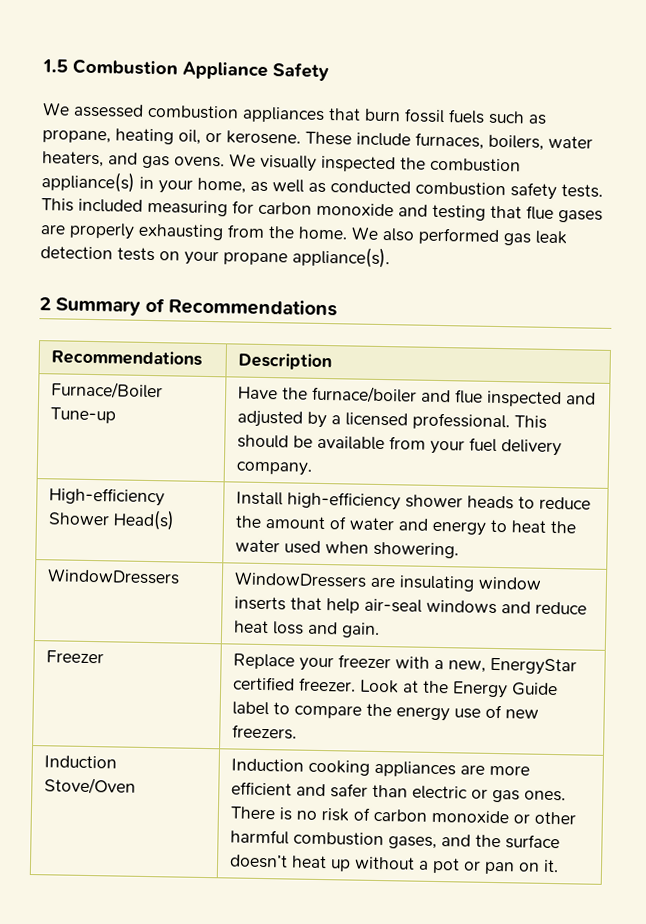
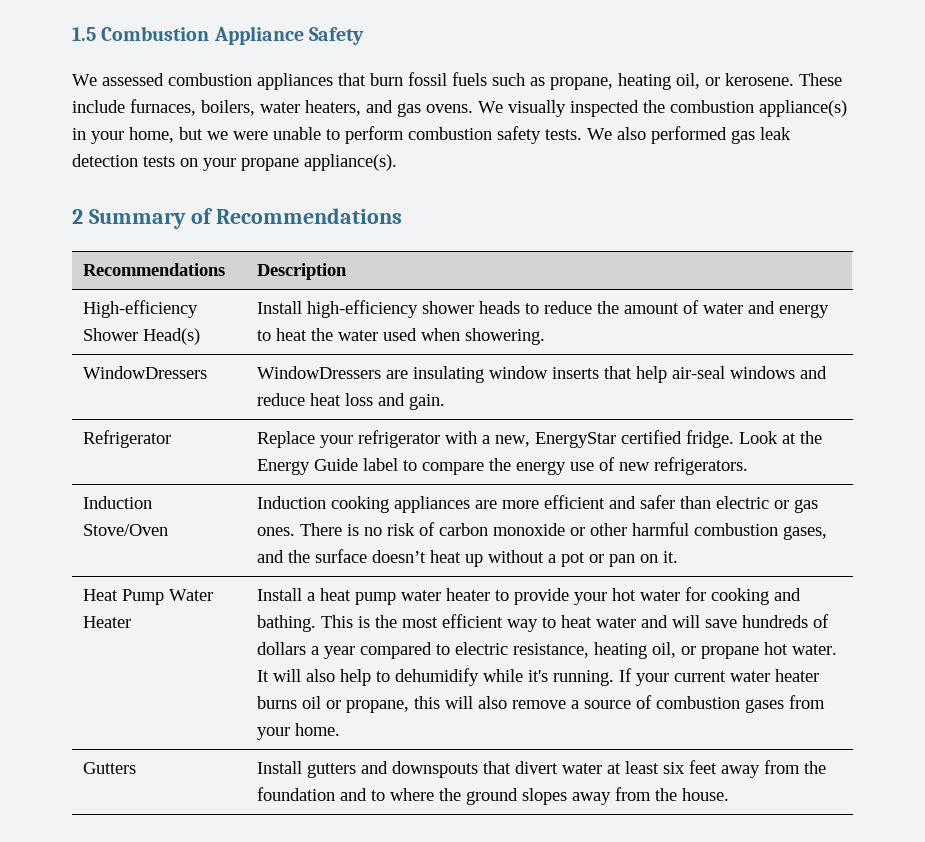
- We visually inspected the combustion appliance(s) in your home, as well as conducted combustion safety tests. This included measuring for carbon monoxide and testing that flue gases are properly exhausting from the home.
+ We visually inspected the combustion appliance(s) in your home, but we were unable to perform combustion safety tests.
- Furnace/Boiler Tune-up | Have the furnace/boiler and flue inspected and adjusted by a licensed professional. This should be available from your fuel delivery company.
- Freezer | Replace your freezer with a new, EnergyStar certified freezer. Look at the Energy Guide label to compare the energy use of new freezers.
+ Refrigerator | Replace your refrigerator with a new, EnergyStar certified fridge. Look at the Energy Guide label to compare the energy use of new refrigerators.
+ Heat Pump Water Heater | Install a heat pump water heater to provide your hot water for cooking and bathing. This is the most efficient way to heat water and will save hundreds of dollars a year compared to electric resistance, heating oil, or propane hot water. It will also help to dehumidify while it's running. If your current water heater burns oil or propane, this will also remove a source of combustion gases from your home.
+ Gutters | Install gutters and downspouts that divert water at least six feet away from the foundation and to where the ground slopes away from the house.

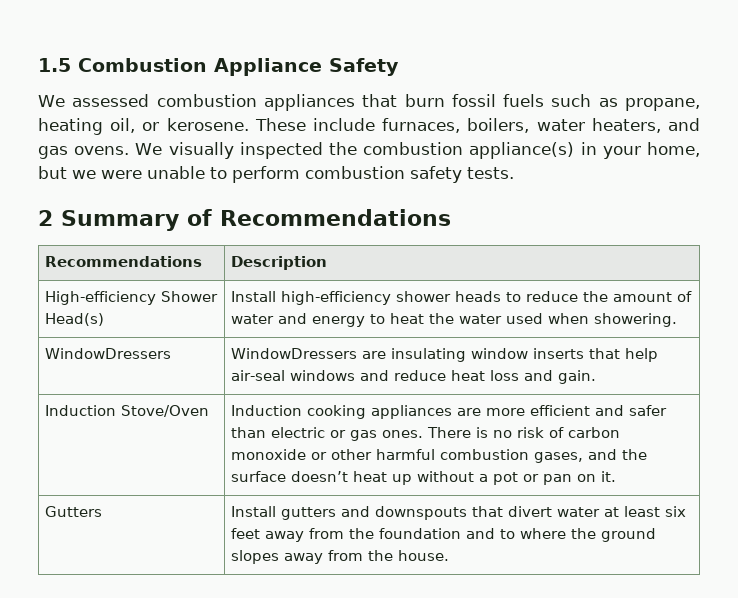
- We also performed gas leak detection tests on your propane appliance(s).
- Refrigerator | Replace your refrigerator with a new, EnergyStar certified fridge. Look at the Energy Guide label to compare the energy use of new refrigerators.
- Heat Pump Water Heater | Install a heat pump water heater to provide your hot water for cooking and bathing. This is the most efficient way to heat water and will save hundreds of dollars a year compared to electric resistance, heating oil, or propane hot water. It will also help to dehumidify while it's running. If your current water heater burns oil or propane, this will also remove a source of combustion gases from your home.

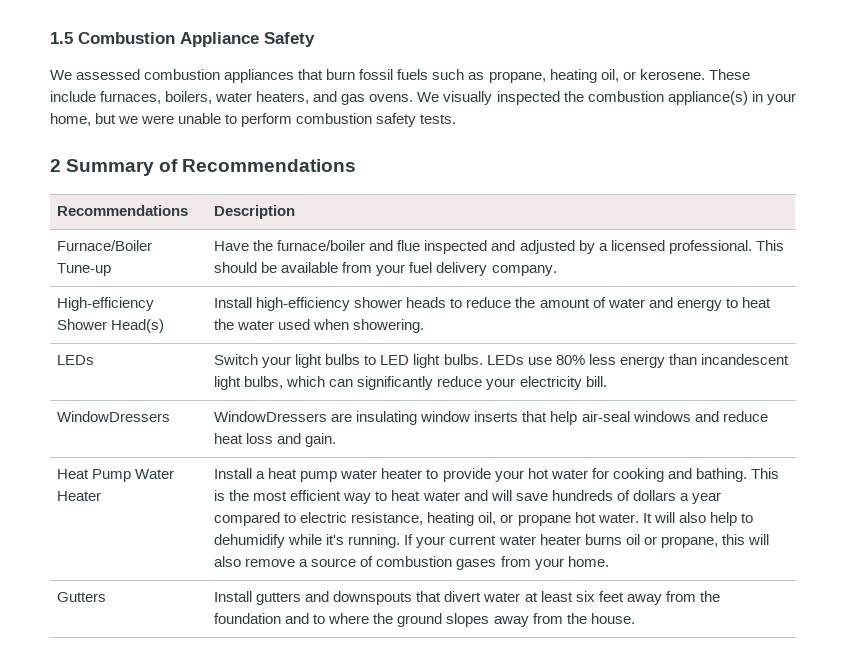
+ Furnace/Boiler Tune-up | Have the furnace/boiler and flue inspected and adjusted by a licensed professional. This should be available from your fuel delivery company.
+ LEDs | Switch your light bulbs to LED light bulbs. LEDs use 80% less energy than incandescent light bulbs, which can significantly reduce your electricity bill.
- Induction Stove/Oven | Induction cooking appliances are more efficient and safer than electric or gas ones. There is no risk of carbon monoxide or other harmful combustion gases, and the surface doesn’t heat up without a pot or pan on it.
+ Heat Pump Water Heater | Install a heat pump water heater to provide your hot water for cooking and bathing. This is the most efficient way to heat water and will save hundreds of dollars a year compared to electric resistance, heating oil, or propane hot water. It will also help to dehumidify while it's running. If your current water heater burns oil or propane, this will also remove a source of combustion gases from your home.

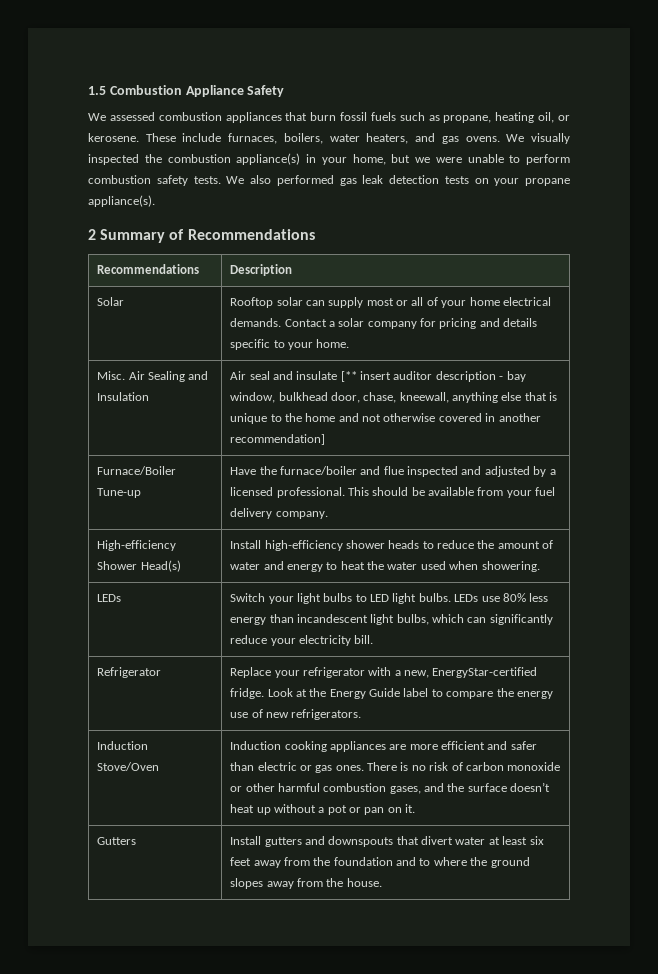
+ We also performed gas leak detection tests on your propane appliance(s).
+ Solar | Rooftop solar can supply most or all of your home electrical demands. Contact a solar company for pricing and details specific to your home.
+ Misc. Air Sealing and Insulation | Air seal and insulate [** insert auditor description - bay window, bulkhead door, chase, kneewall, anything else that is unique to the home and not otherwise covered in another recommendation]
- WindowDressers | WindowDressers are insulating window inserts that help air-seal windows and reduce heat loss and gain.
- Heat Pump Water Heater | Install a heat pump water heater to provide your hot water for cooking and bathing. This is the most efficient way to heat water and will save hundreds of dollars a year compared to electric resistance, heating oil, or propane hot water. It will also help to dehumidify while it's running. If your current water heater burns oil or propane, this will also remove a source of combustion gases from your home.
+ Refrigerator | Replace your refrigerator with a new, EnergyStar-certified fridge. Look at the Energy Guide label to compare the energy use of new refrigerators.
+ Induction Stove/Oven | Induction cooking appliances are more efficient and safer than electric or gas ones. There is no risk of carbon monoxide or other harmful combustion gases, and the surface doesn’t heat up without a pot or pan on it.

